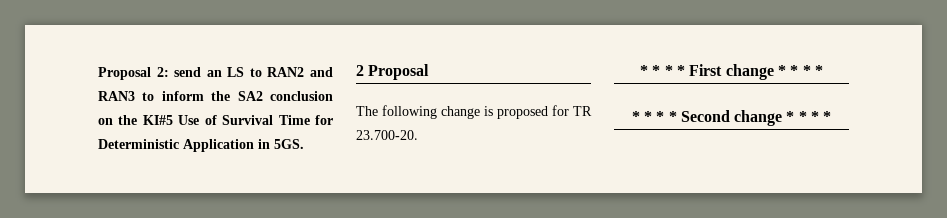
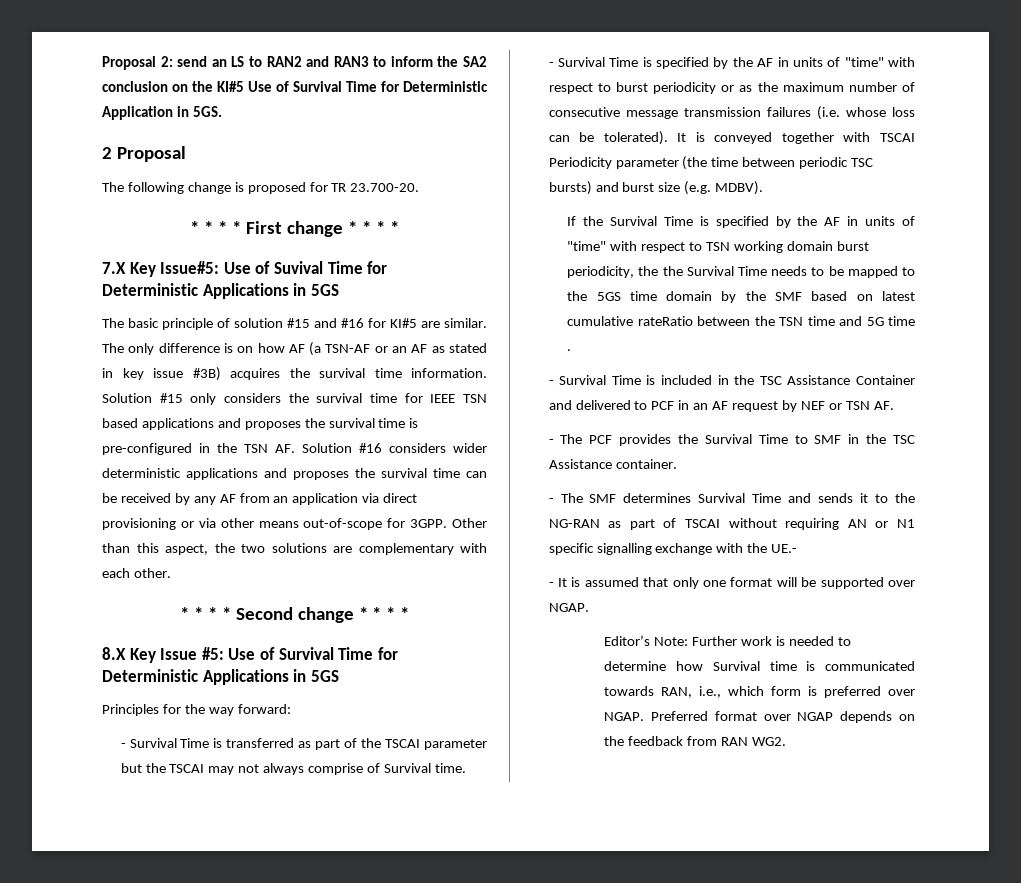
+ 7.X Key Issue#5: Use of Suvival Time for Deterministic Applications in 5GS
+ The basic principle of solution #15 and #16 for KI#5 are similar. The only difference is on how AF (a TSN-AF or an AF as stated in key issue #3B) acquires the survival time information. Solution #15 only considers the survival time for IEEE TSN based applications and proposes the survival time is pre-configured in the TSN AF. Solution #16 considers wider deterministic applications and proposes the survival time can be received by any AF from an application via direct provisioning or via other means out-of-scope for 3GPP. Other than this aspect, the two solutions are complementary with each other.
+ 8.X Key Issue #5: Use of Survival Time for Deterministic Applications in 5GS
+ Principles for the way forward:
+ - Survival Time is transferred as part of the TSCAI parameter but the TSCAI may not always comprise of Survival time.
+ - Survival Time is specified by the AF in units of "time" with respect to burst periodicity or as the maximum number of consecutive message transmission failures (i.e. whose loss can be tolerated). It is conveyed together with TSCAI Periodicity parameter (the time between periodic TSC bursts) and burst size (e.g. MDBV).
+ If the Survival Time is specified by the AF in units of "time" with respect to TSN working domain burst periodicity, the the Survival Time needs to be mapped to the 5GS time domain by the SMF based on latest cumulative rateRatio between the TSN time and 5G time .
+ - Survival Time is included in the TSC Assistance Container and delivered to PCF in an AF request by NEF or TSN AF.
+ - The PCF provides the Survival Time to SMF in the TSC Assistance container.
+ - The SMF determines Survival Time and sends it to the NG-RAN as part of TSCAI without requiring AN or N1 specific signalling exchange with the UE.-
+ - It is assumed that only one format will be supported over NGAP.
+ Editor’s Note: Further work is needed to determine how Survival time is communicated towards RAN, i.e., which form is preferred over NGAP. Preferred format over NGAP depends on the feedback from RAN WG2.

